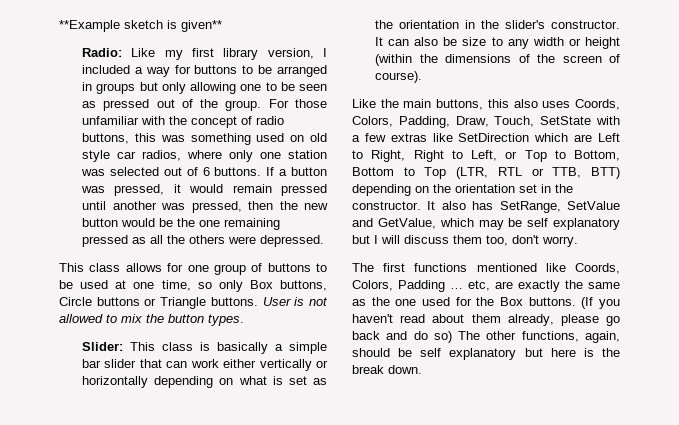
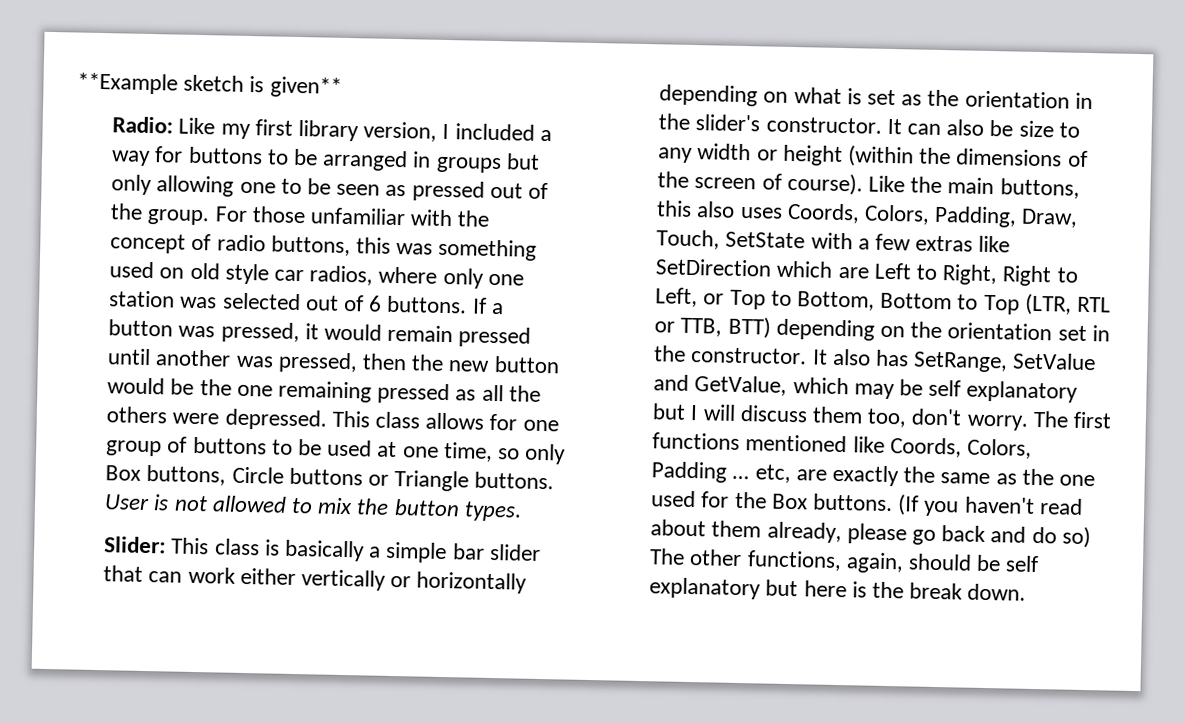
- If a button was pressed, it would remain pressed until another was pressed, then the new button would be the one remaining pressed as all the others were depressed.
- This class allows for one group of buttons to be used at one time, so only Box buttons, Circle buttons or Triangle buttons.
+ If a button was pressed, it would remain pressed until another was pressed, then the new button would be the one remaining pressed as all the others were depressed. This class allows for one group of buttons to be used at one time, so only Box buttons, Circle buttons or Triangle buttons.
- It can also be size to any width or height (within the dimensions of the screen of course).
- Like the main buttons, this also uses Coords, Colors, Padding, Draw, Touch, SetState with a few extras like SetDirection which are Left to Right, Right to Left, or Top to Bottom, Bottom to Top (LTR, RTL or TTB, BTT) depending on the orientation set in the constructor.
+ It can also be size to any width or height (within the dimensions of the screen of course). Like the main buttons, this also uses Coords, Colors, Padding, Draw, Touch, SetState with a few extras like SetDirection which are Left to Right, Right to Left, or Top to Bottom, Bottom to Top (LTR, RTL or TTB, BTT) depending on the orientation set in the constructor.
- It also has SetRange, SetValue and GetValue, which may be self explanatory but I will discuss them too, don't worry.
- The first functions mentioned like Coords, Colors, Padding … etc, are exactly the same as the one used for the Box buttons.
+ It also has SetRange, SetValue and GetValue, which may be self explanatory but I will discuss them too, don't worry. The first functions mentioned like Coords, Colors, Padding … etc, are exactly the same as the one used for the Box buttons.

